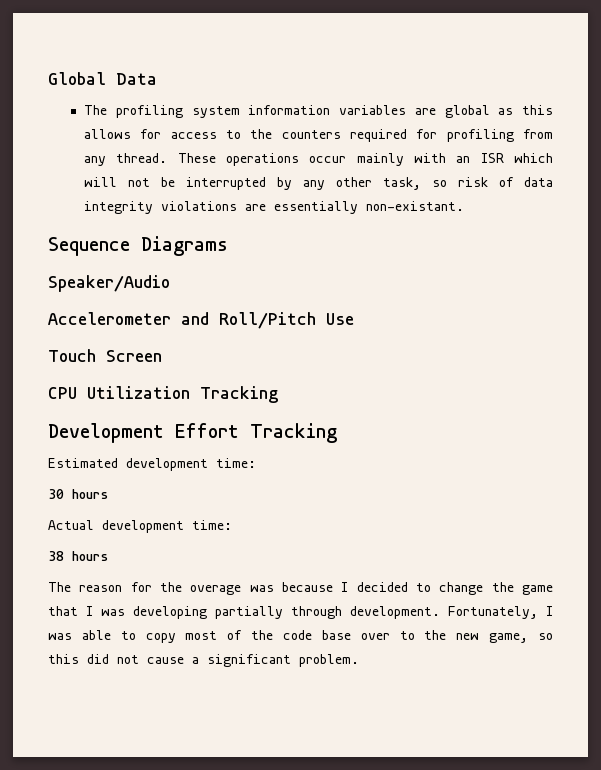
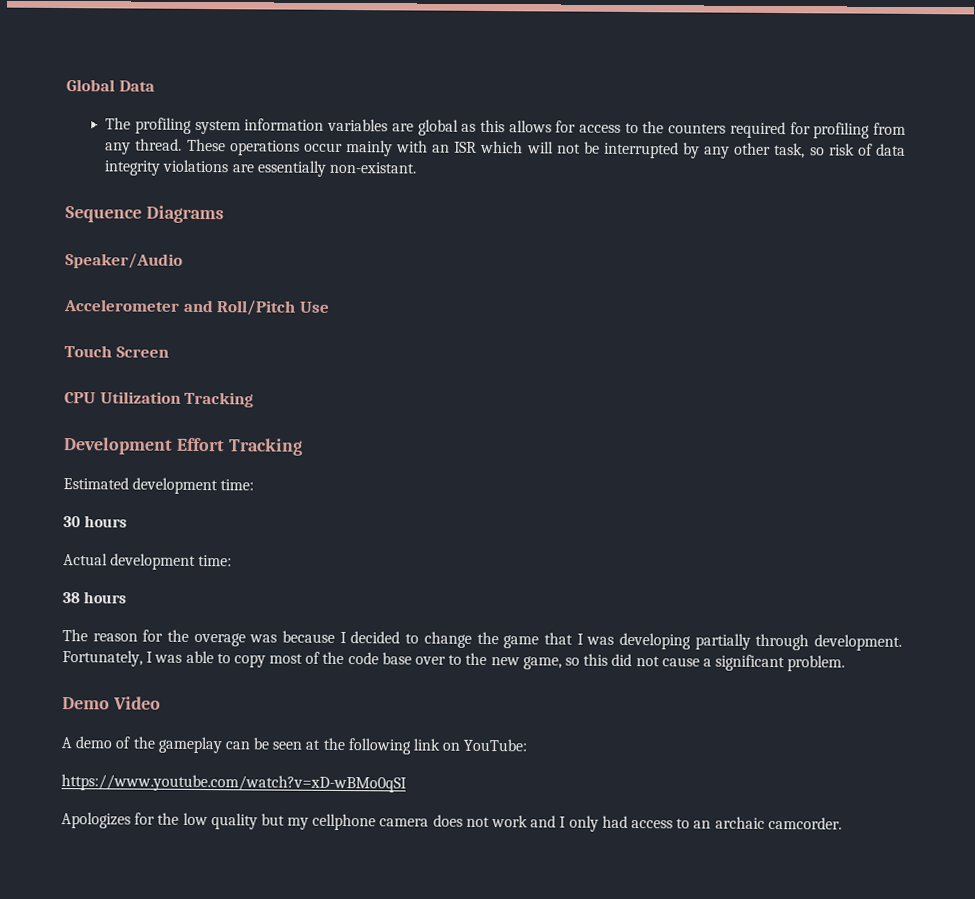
+ Demo Video
+ A demo of the gameplay can be seen at the following link on YouTube:
+ https://www.youtube.com/watch?v=xD-wBMo0qSI
+ Apologizes for the low quality but my cellphone camera does not work and I only had access to an archaic camcorder.

